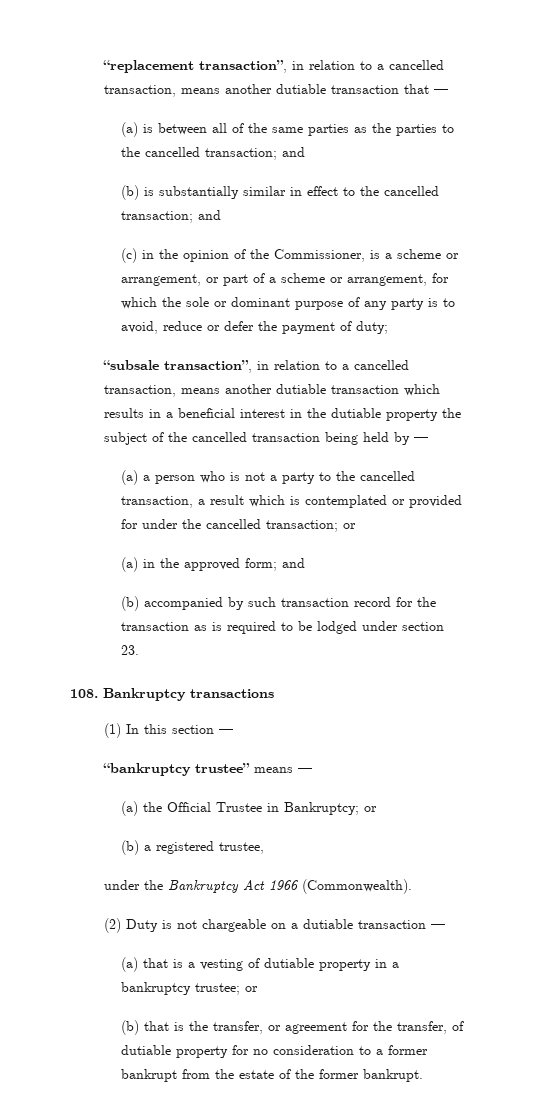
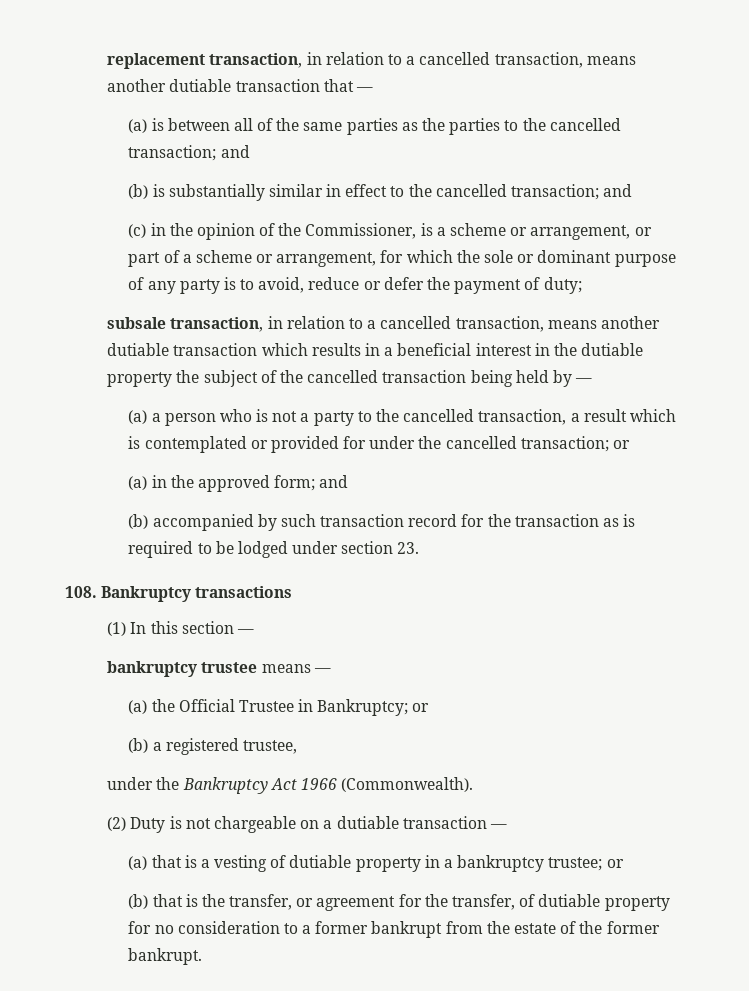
- “replacement transaction”, in relation to a cancelled transaction, means another dutiable transaction that —
+ replacement transaction, in relation to a cancelled transaction, means another dutiable transaction that —
- “subsale transaction”, in relation to a cancelled transaction, means another dutiable transaction which results in a beneficial interest in the dutiable property the subject of the cancelled transaction being held by —
+ subsale transaction, in relation to a cancelled transaction, means another dutiable transaction which results in a beneficial interest in the dutiable property the subject of the cancelled transaction being held by —
- “bankruptcy trustee” means —
+ bankruptcy trustee means —

